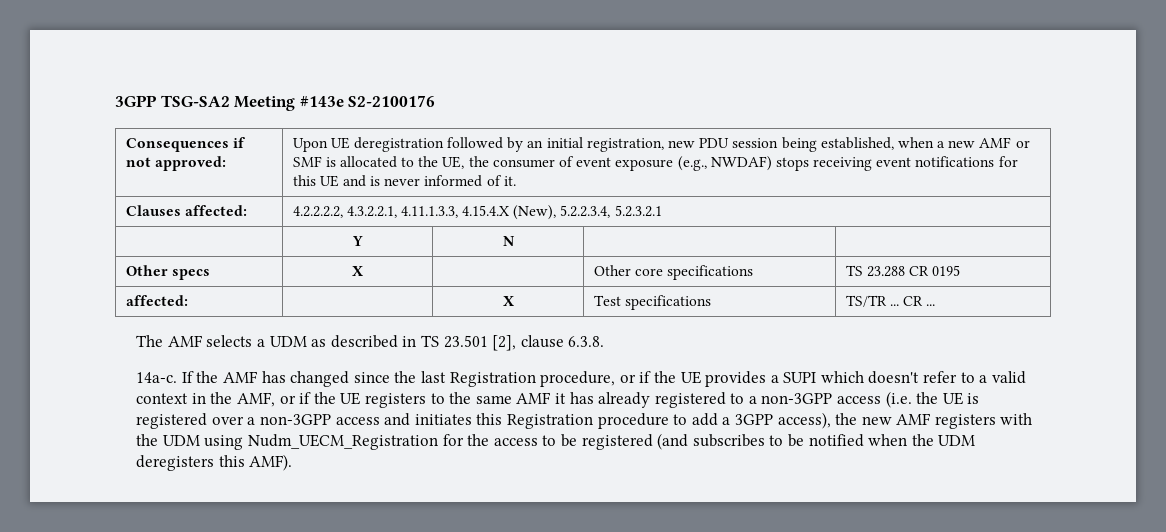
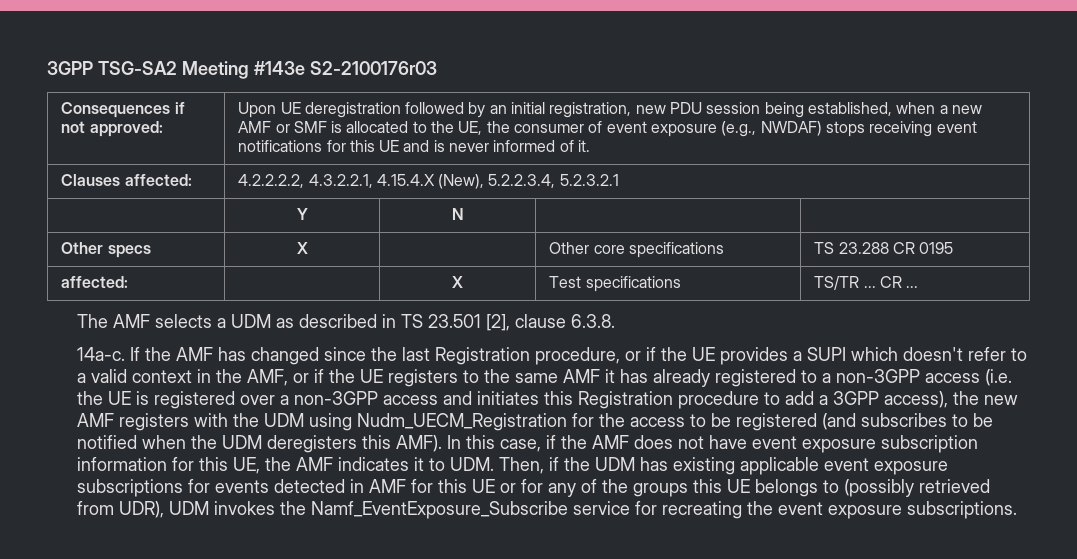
- 3GPP TSG-SA2 Meeting #143e S2-2100176
+ 3GPP TSG-SA2 Meeting #143e S2-2100176r03
- Clauses affected: | 4.2.2.2.2, 4.3.2.2.1, 4.11.1.3.3, 4.15.4.X (New), 5.2.2.3.4, 5.2.3.2.1
+ Clauses affected: | 4.2.2.2.2, 4.3.2.2.1, 4.15.4.X (New), 5.2.2.3.4, 5.2.3.2.1
+ In this case, if the AMF does not have event exposure subscription information for this UE, the AMF indicates it to UDM. Then, if the UDM has existing applicable event exposure subscriptions for events detected in AMF for this UE or for any of the groups this UE belongs to (possibly retrieved from UDR), UDM invokes the Namf_EventExposure_Subscribe service for recreating the event exposure subscriptions.

